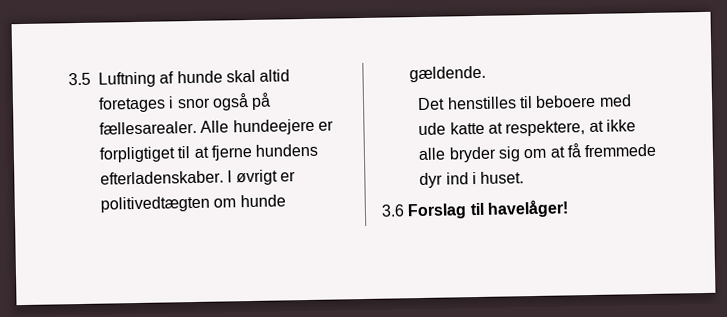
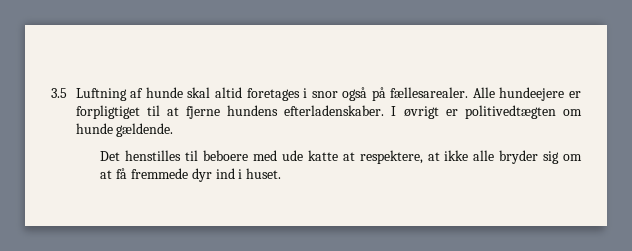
- 3.6 Forslag til havelåger!

